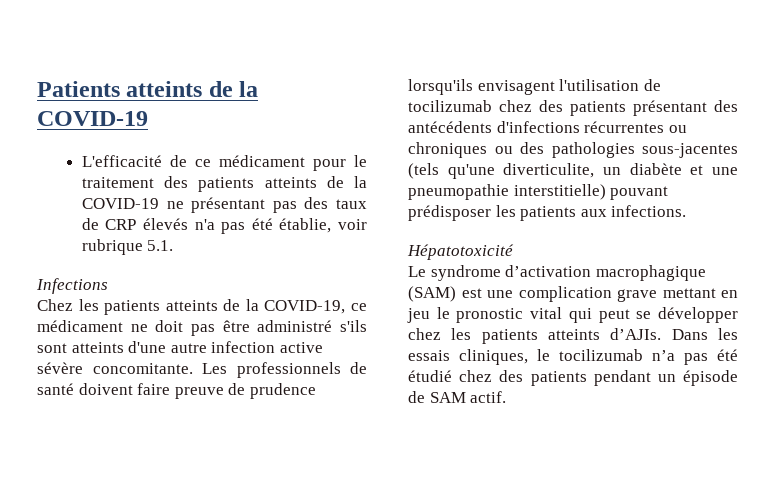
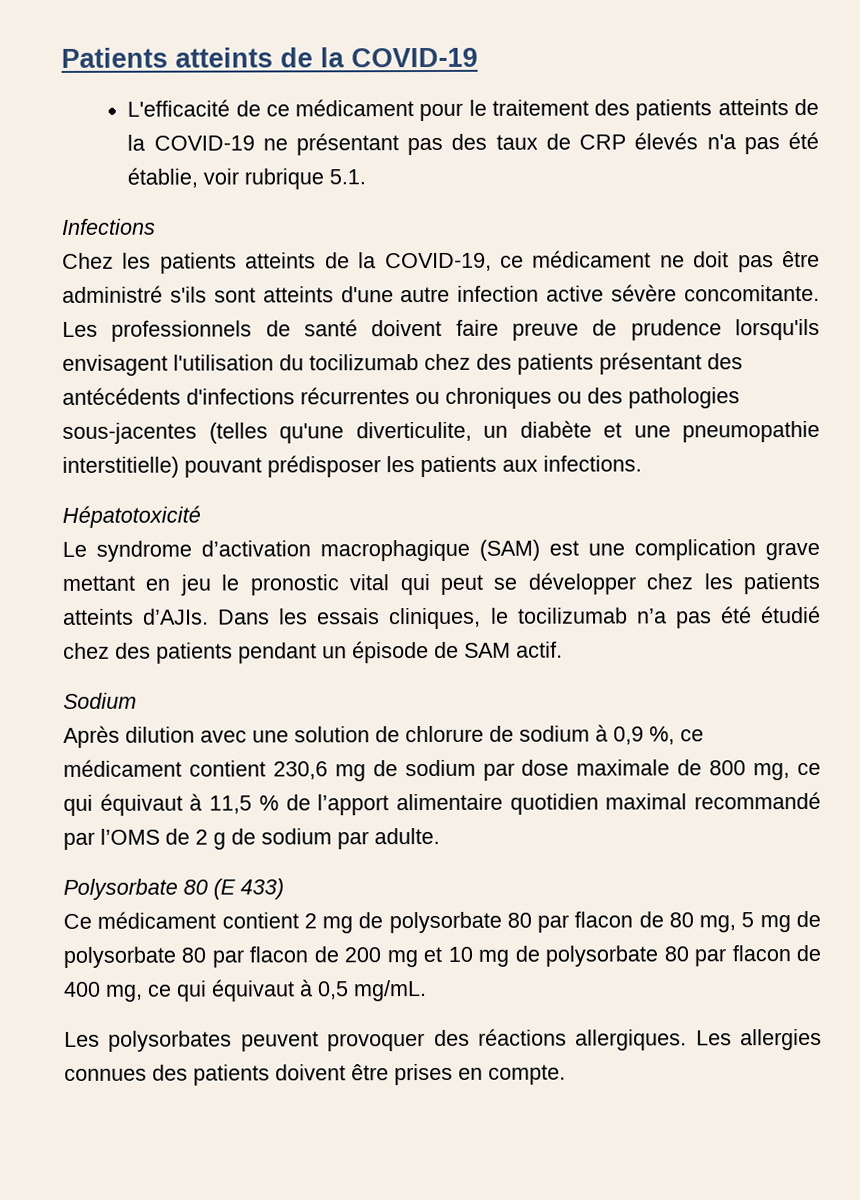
- Les professionnels de santé doivent faire preuve de prudence lorsqu'ils envisagent l'utilisation de tocilizumab chez des patients présentant des antécédents d'infections récurrentes ou chroniques ou des pathologies sous-jacentes (tels qu'une diverticulite, un diabète et une pneumopathie interstitielle) pouvant prédisposer les patients aux infections.
+ Les professionnels de santé doivent faire preuve de prudence lorsqu'ils envisagent l'utilisation du tocilizumab chez des patients présentant des antécédents d'infections récurrentes ou chroniques ou des pathologies sous-jacentes (telles qu'une diverticulite, un diabète et une pneumopathie interstitielle) pouvant prédisposer les patients aux infections.
+ Sodium
+ Après dilution avec une solution de chlorure de sodium à 0,9 %, ce médicament contient 230,6 mg de sodium par dose maximale de 800 mg, ce qui équivaut à 11,5 % de l’apport alimentaire quotidien maximal recommandé par l’OMS de 2 g de sodium par adulte.
+ Polysorbate 80 (E 433)
+ Ce médicament contient 2 mg de polysorbate 80 par flacon de 80 mg, 5 mg de polysorbate 80 par flacon de 200 mg et 10 mg de polysorbate 80 par flacon de 400 mg, ce qui équivaut à 0,5 mg/mL.
+ Les polysorbates peuvent provoquer des réactions allergiques. Les allergies connues des patients doivent être prises en compte.

